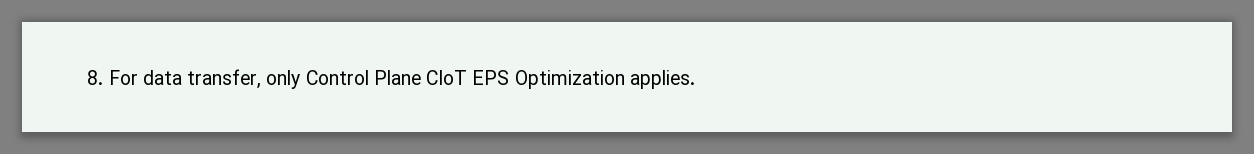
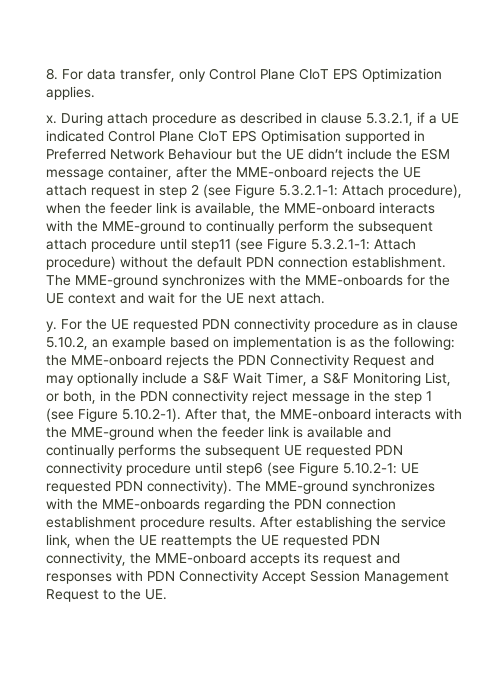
+ x. During attach procedure as described in clause 5.3.2.1, if a UE indicated Control Plane CIoT EPS Optimisation supported in Preferred Network Behaviour but the UE didn’t include the ESM message container, after the MME-onboard rejects the UE attach request in step 2 (see Figure 5.3.2.1-1: Attach procedure), when the feeder link is available, the MME-onboard interacts with the MME-ground to continually perform the subsequent attach procedure until step11 (see Figure 5.3.2.1-1: Attach procedure) without the default PDN connection establishment. The MME-ground synchronizes with the MME-onboards for the UE context and wait for the UE next attach.
+ y. For the UE requested PDN connectivity procedure as in clause 5.10.2, an example based on implementation is as the following: the MME-onboard rejects the PDN Connectivity Request and may optionally include a S&F Wait Timer, a S&F Monitoring List, or both, in the PDN connectivity reject message in the step 1 (see Figure 5.10.2-1). After that, the MME-onboard interacts with the MME-ground when the feeder link is available and continually performs the subsequent UE requested PDN connectivity procedure until step6 (see Figure 5.10.2-1: UE requested PDN connectivity). The MME-ground synchronizes with the MME-onboards regarding the PDN connection establishment procedure results. After establishing the service link, when the UE reattempts the UE requested PDN connectivity, the MME-onboard accepts its request and responses with PDN Connectivity Accept Session Management Request to the UE.

